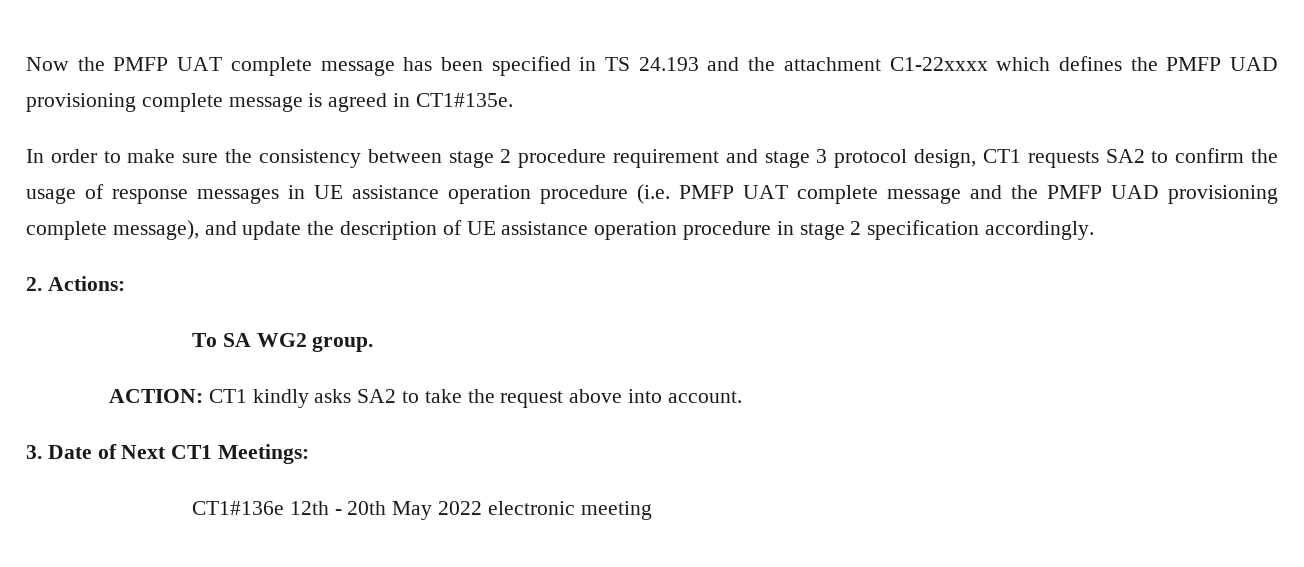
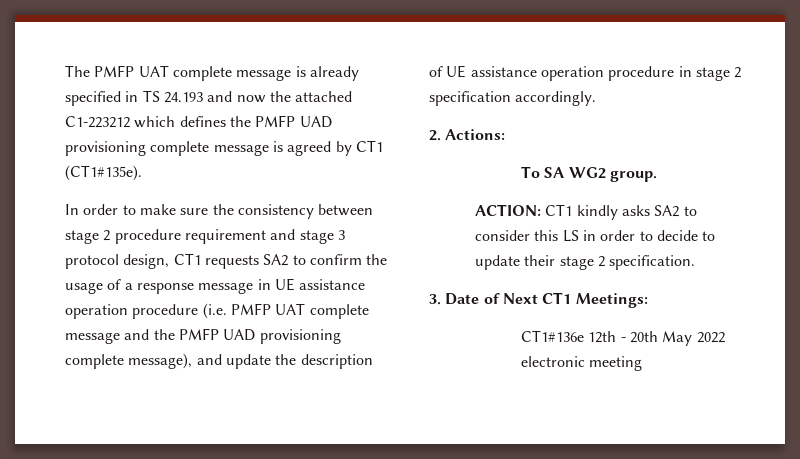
- Now the PMFP UAT complete message has been specified in TS 24.193 and the attachment C1-22xxxx which defines the PMFP UAD provisioning complete message is agreed in CT1#135e.
+ The PMFP UAT complete message is already specified in TS 24.193 and now the attached C1-223212 which defines the PMFP UAD provisioning complete message is agreed by CT1 (CT1#135e).
- In order to make sure the consistency between stage 2 procedure requirement and stage 3 protocol design, CT1 requests SA2 to confirm the usage of response messages in UE assistance operation procedure (i.e. PMFP UAT complete message and the PMFP UAD provisioning complete message), and update the description of UE assistance operation procedure in stage 2 specification accordingly.
+ In order to make sure the consistency between stage 2 procedure requirement and stage 3 protocol design, CT1 requests SA2 to confirm the usage of a response message in UE assistance operation procedure (i.e. PMFP UAT complete message and the PMFP UAD provisioning complete message), and update the description of UE assistance operation procedure in stage 2 specification accordingly.
- ACTION: CT1 kindly asks SA2 to take the request above into account.
+ ACTION: CT1 kindly asks SA2 to consider this LS in order to decide to update their stage 2 specification.

